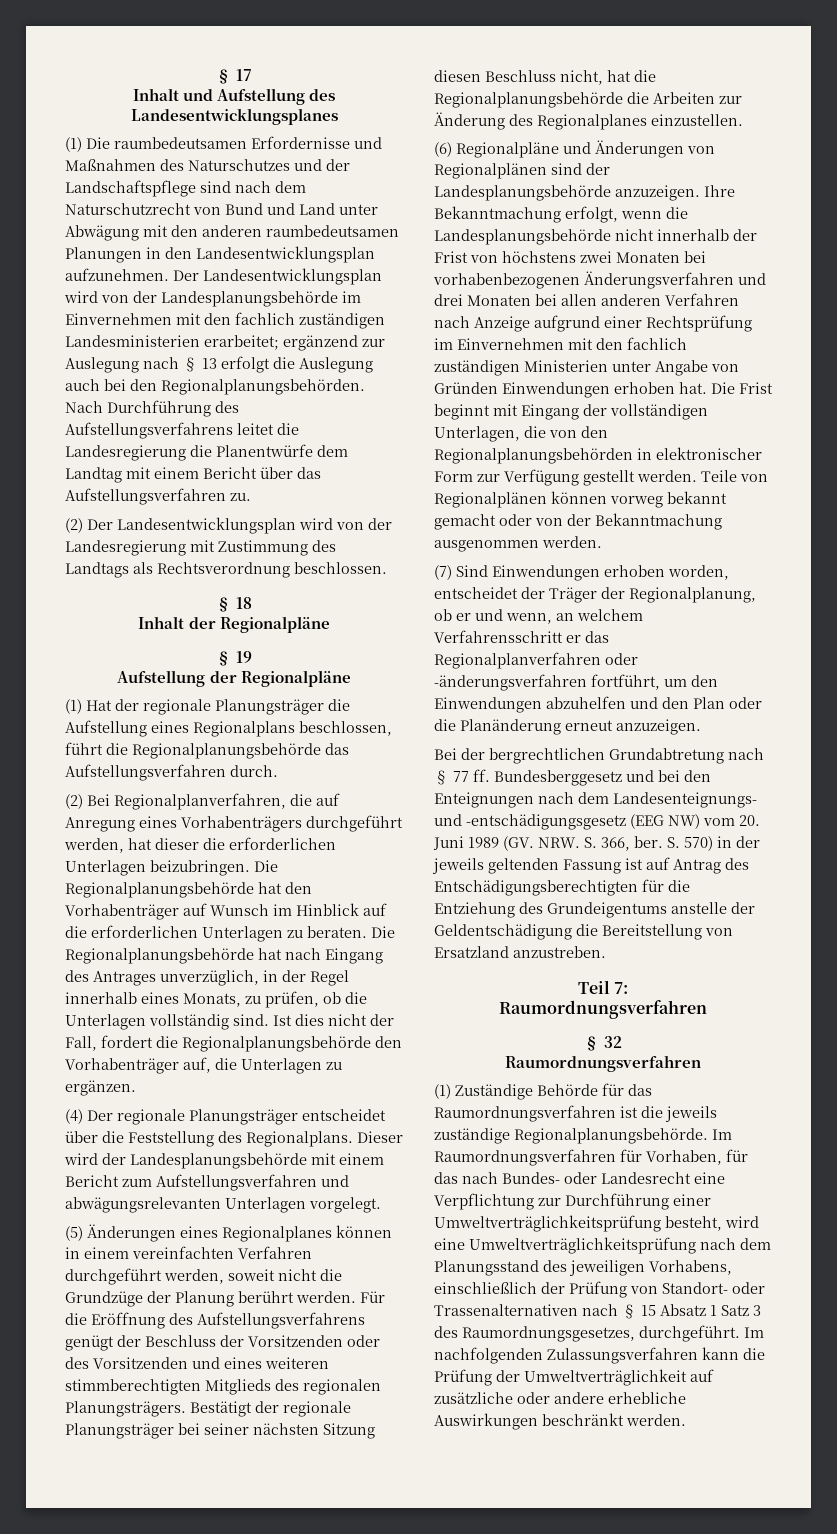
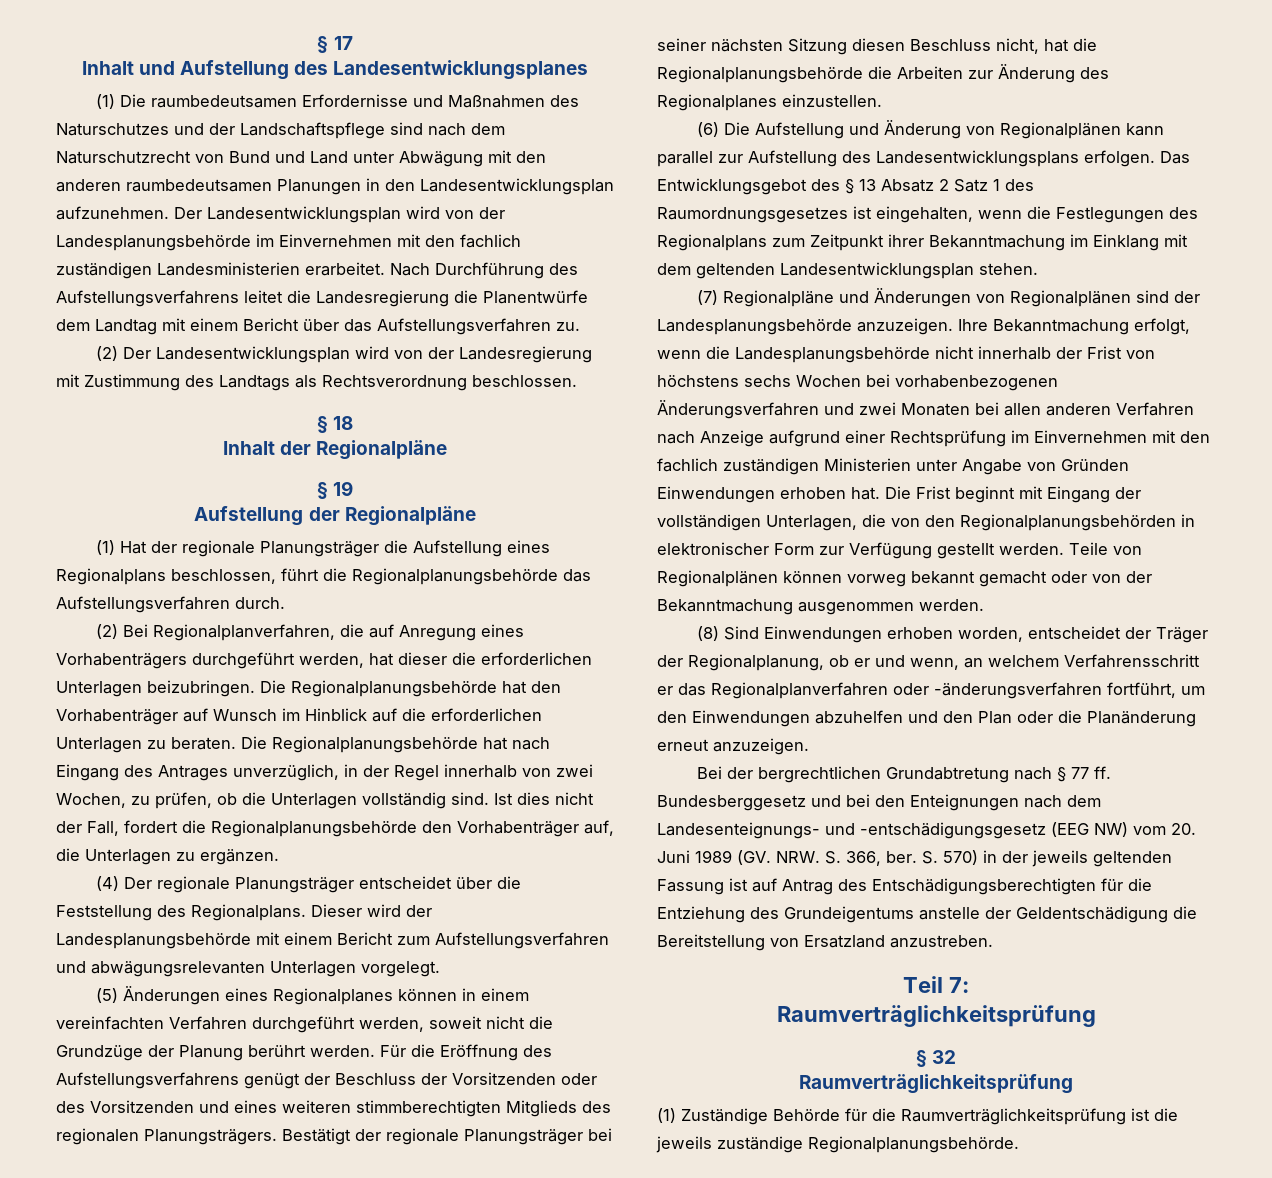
- Der Landesentwicklungsplan wird von der Landesplanungsbehörde im Einvernehmen mit den fachlich zuständigen Landesministerien erarbeitet; ergänzend zur Auslegung nach § 13 erfolgt die Auslegung auch bei den Regionalplanungsbehörden.
+ Der Landesentwicklungsplan wird von der Landesplanungsbehörde im Einvernehmen mit den fachlich zuständigen Landesministerien erarbeitet.
- Die Regionalplanungsbehörde hat nach Eingang des Antrages unverzüglich, in der Regel innerhalb eines Monats, zu prüfen, ob die Unterlagen vollständig sind.
+ Die Regionalplanungsbehörde hat nach Eingang des Antrages unverzüglich, in der Regel innerhalb von zwei Wochen, zu prüfen, ob die Unterlagen vollständig sind.
- (6) Regionalpläne und Änderungen von Regionalplänen sind der Landesplanungsbehörde anzuzeigen.
+ (6) Die Aufstellung und Änderung von Regionalplänen kann parallel zur Aufstellung des Landesentwicklungsplans erfolgen. Das Entwicklungsgebot des § 13 Absatz 2 Satz 1 des Raumordnungsgesetzes ist eingehalten, wenn die Festlegungen des Regionalplans zum Zeitpunkt ihrer Bekanntmachung im Einklang mit dem geltenden Landesentwicklungsplan stehen.
+ (7) Regionalpläne und Änderungen von Regionalplänen sind der Landesplanungsbehörde anzuzeigen.
- Ihre Bekanntmachung erfolgt, wenn die Landesplanungsbehörde nicht innerhalb der Frist von höchstens zwei Monaten bei vorhabenbezogenen Änderungsverfahren und drei Monaten bei allen anderen Verfahren nach Anzeige aufgrund einer Rechtsprüfung im Einvernehmen mit den fachlich zuständigen Ministerien unter Angabe von Gründen Einwendungen erhoben hat.
+ Ihre Bekanntmachung erfolgt, wenn die Landesplanungsbehörde nicht innerhalb der Frist von höchstens sechs Wochen bei vorhabenbezogenen Änderungsverfahren und zwei Monaten bei allen anderen Verfahren nach Anzeige aufgrund einer Rechtsprüfung im Einvernehmen mit den fachlich zuständigen Ministerien unter Angabe von Gründen Einwendungen erhoben hat.
- (7) Sind Einwendungen erhoben worden, entscheidet der Träger der Regionalplanung, ob er und wenn, an welchem Verfahrensschritt er das Regionalplanverfahren oder -änderungsverfahren fortführt, um den Einwendungen abzuhelfen und den Plan oder die Planänderung erneut anzuzeigen.
+ (8) Sind Einwendungen erhoben worden, entscheidet der Träger der Regionalplanung, ob er und wenn, an welchem Verfahrensschritt er das Regionalplanverfahren oder -änderungsverfahren fortführt, um den Einwendungen abzuhelfen und den Plan oder die Planänderung erneut anzuzeigen.
  Teil 7:
- Raumordnungsverfahren
+ Raumverträglichkeitsprüfung
  § 32
- Raumordnungsverfahren
+ Raumverträglichkeitsprüfung
- (1) Zuständige Behörde für das Raumordnungsverfahren ist die jeweils zuständige Regionalplanungsbehörde. Im Raumordnungsverfahren für Vorhaben, für das nach Bundes- oder Landesrecht eine Verpflichtung zur Durchführung einer Umweltverträglichkeitsprüfung besteht, wird eine Umweltverträglichkeitsprüfung nach dem Planungsstand des jeweiligen Vorhabens, einschließlich der Prüfung von Standort- oder Trassenalternativen nach § 15 Absatz 1 Satz 3 des Raumordnungsgesetzes, durchgeführt. Im nachfolgenden Zulassungsverfahren kann die Prüfung der Umweltverträglichkeit auf zusätzliche oder andere erhebliche Auswirkungen beschränkt werden.
+ (1) Zuständige Behörde für die Raumverträglichkeitsprüfung ist die jeweils zuständige Regionalplanungsbehörde.

